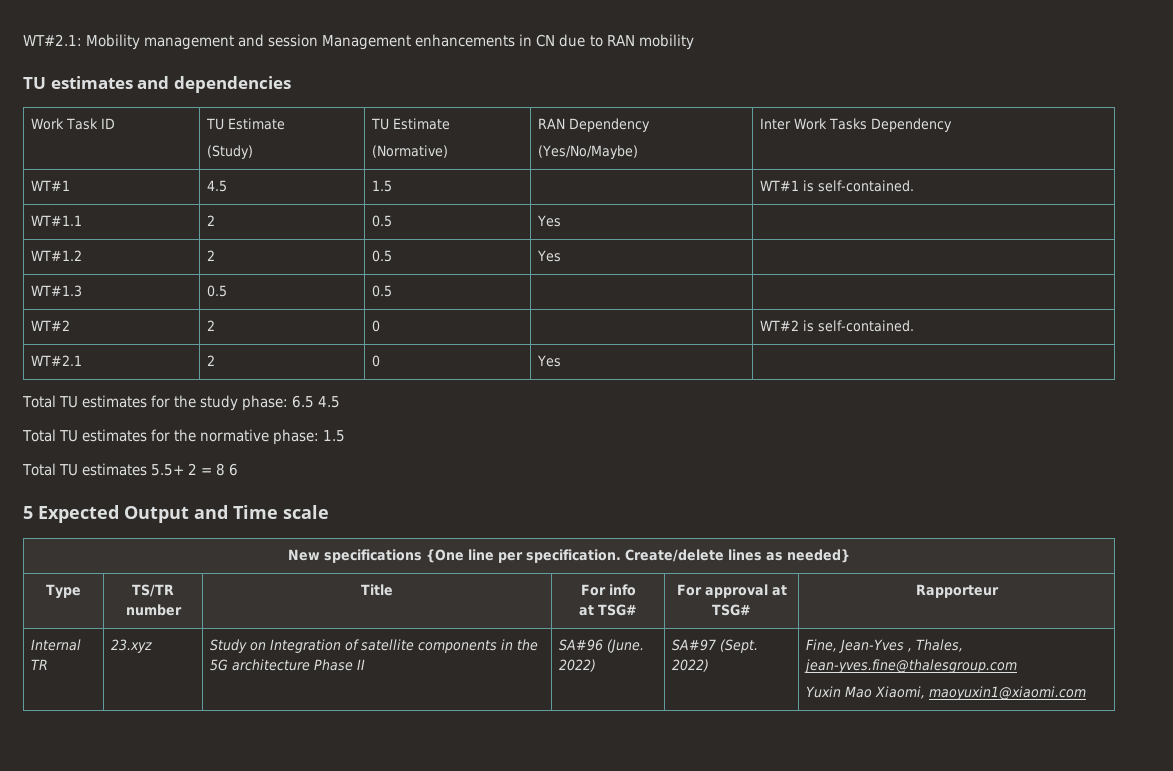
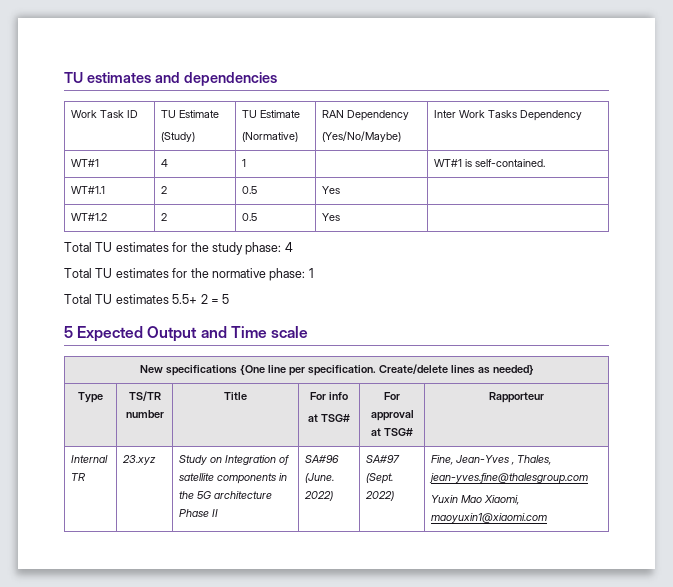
- WT#2.1: Mobility management and session Management enhancements in CN due to RAN mobility
- WT#1 | 4.5 | 1.5 | | WT#1 is self-contained.
+ WT#1 | 4 | 1 | | WT#1 is self-contained.
- WT#1.3 | 0.5 | 0.5 | |
- WT#2 | 2 | 0 | | WT#2 is self-contained.
- WT#2.1 | 2 | 0 | Yes |
- Total TU estimates for the study phase: 6.5 4.5
+ Total TU estimates for the study phase: 4
- Total TU estimates for the normative phase: 1.5
+ Total TU estimates for the normative phase: 1
- Total TU estimates 5.5+ 2 = 8 6
+ Total TU estimates 5.5+ 2 = 5

